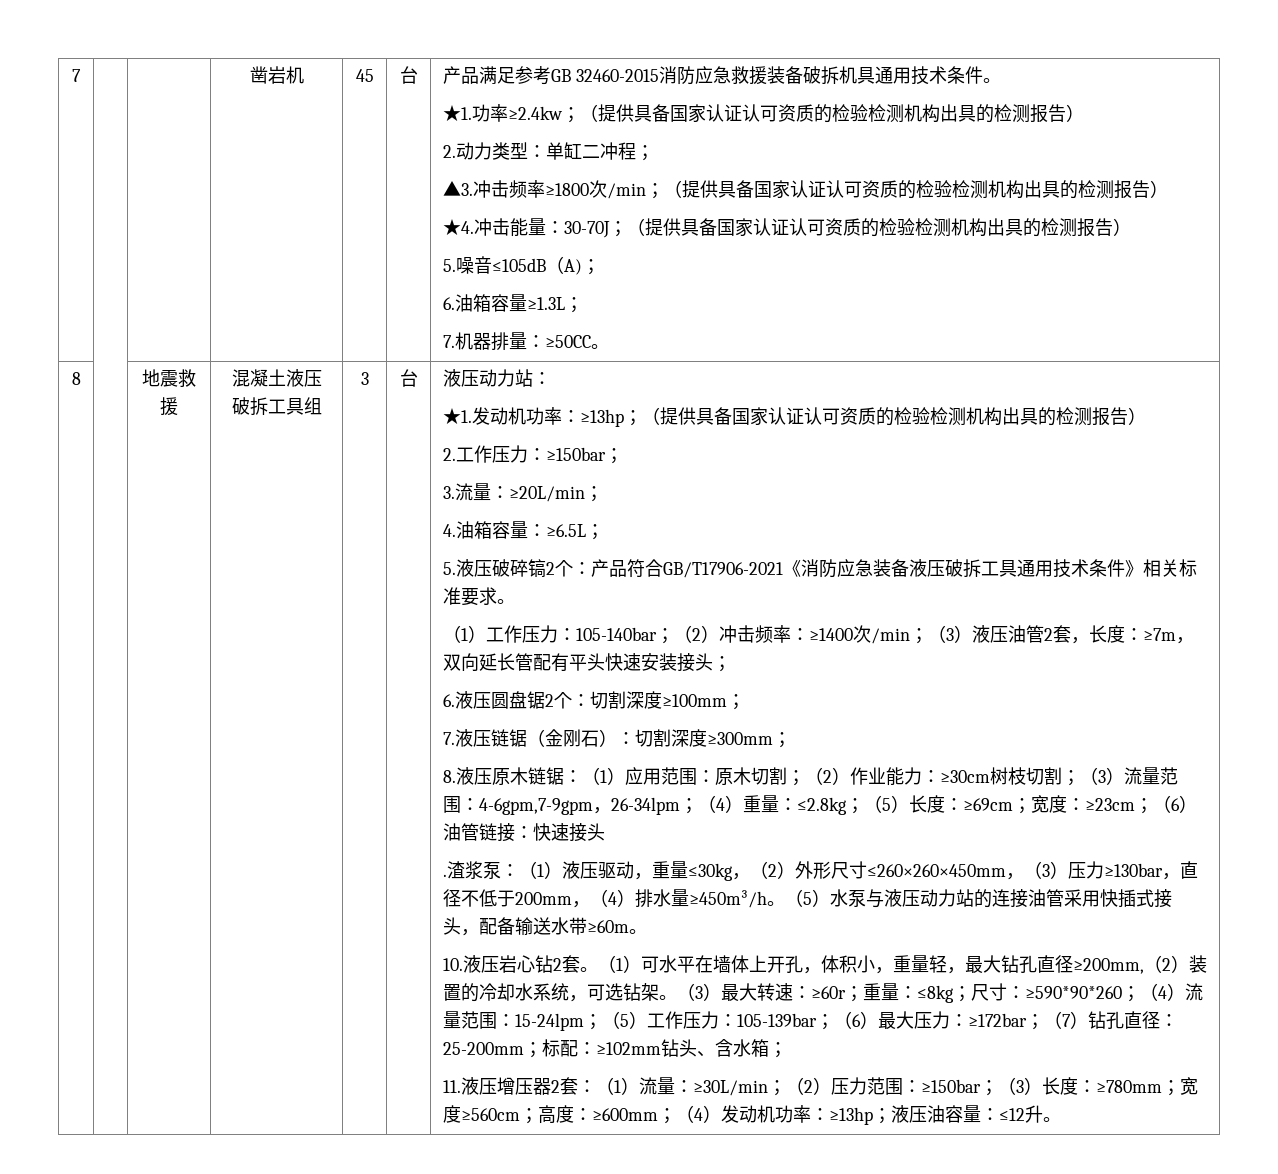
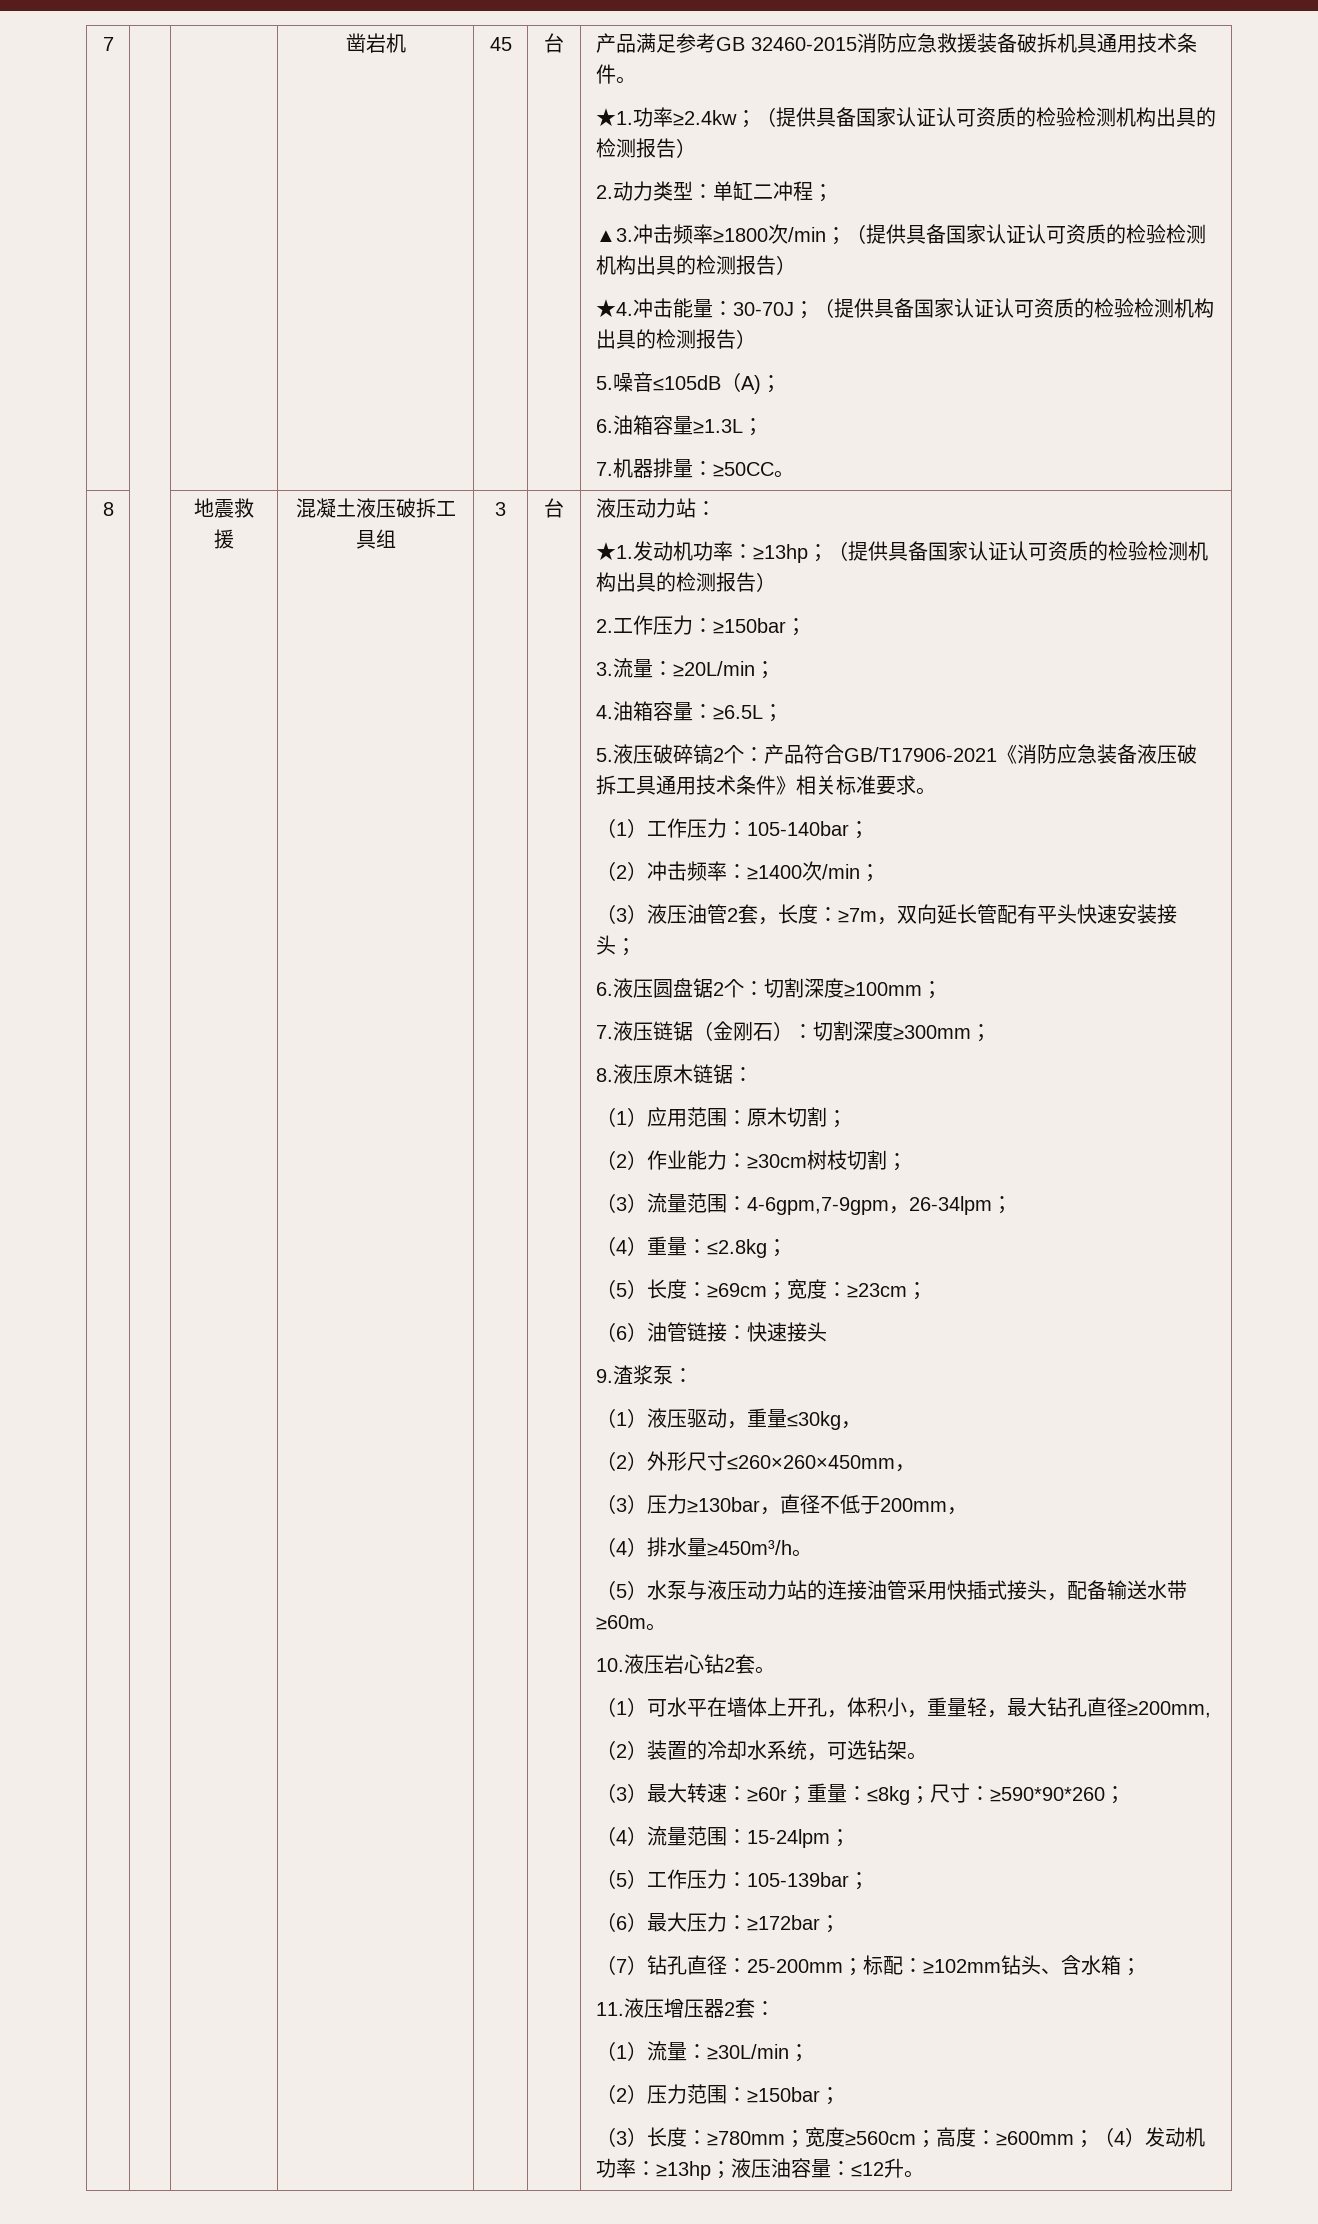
- （1）工作压力：105-140bar；（2）冲击频率：≥1400次/min；（3）液压油管2套，长度：≥7m，双向延长管配有平头快速安装接头；
+ （1）工作压力：105-140bar；
+ （2）冲击频率：≥1400次/min；
+ （3）液压油管2套，长度：≥7m，双向延长管配有平头快速安装接头；
- 8.液压原木链锯：（1）应用范围：原木切割；（2）作业能力：≥30cm树枝切割；（3）流量范围：4-6gpm,7-9gpm，26-34lpm；（4）重量：≤2.8kg；（5）长度：≥69cm；宽度：≥23cm；（6）油管链接：快速接头
+ 8.液压原木链锯：
+ （1）应用范围：原木切割；
+ （2）作业能力：≥30cm树枝切割；
+ （3）流量范围：4-6gpm,7-9gpm，26-34lpm；
+ （4）重量：≤2.8kg；
+ （5）长度：≥69cm；宽度：≥23cm；
+ （6）油管链接：快速接头
- .渣浆泵：（1）液压驱动，重量≤30kg，（2）外形尺寸≤260×260×450mm，（3）压力≥130bar，直径不低于200mm，（4）排水量≥450m³/h。（5）水泵与液压动力站的连接油管采用快插式接头，配备输送水带≥60m。
+ 9.渣浆泵：
+ （1）液压驱动，重量≤30kg，
+ （2）外形尺寸≤260×260×450mm，
+ （3）压力≥130bar，直径不低于200mm，
+ （4）排水量≥450m³/h。
+ （5）水泵与液压动力站的连接油管采用快插式接头，配备输送水带≥60m。
- 10.液压岩心钻2套。（1）可水平在墙体上开孔，体积小，重量轻，最大钻孔直径≥200mm,（2）装置的冷却水系统，可选钻架。（3）最大转速：
+ 10.液压岩心钻2套。
+ （1）可水平在墙体上开孔，体积小，重量轻，最大钻孔直径≥200mm,
+ （2）装置的冷却水系统，可选钻架。
+ （3）最大转速：
- ≥590*90*260；（4）流量范围：
+ ≥590*90*260；
+ （4）流量范围：
- 15-24lpm；（5）工作压力：
+ 15-24lpm；
+ （5）工作压力：
- 105-139bar；（6）最大压力：
+ 105-139bar；
+ （6）最大压力：
- ≥172bar；（7）钻孔直径：
+ ≥172bar；
+ （7）钻孔直径：
- 11.液压增压器2套：（1）流量：≥30L/min；（2）压力范围：≥150bar；（3）长度：≥780mm；宽度≥560cm；高度：≥600mm；（4）发动机功率：≥13hp；液压油容量：≤12升。
+ 11.液压增压器2套：
+ （1）流量：≥30L/min；
+ （2）压力范围：≥150bar；
+ （3）长度：≥780mm；宽度≥560cm；高度：≥600mm；（4）发动机功率：≥13hp；液压油容量：≤12升。

